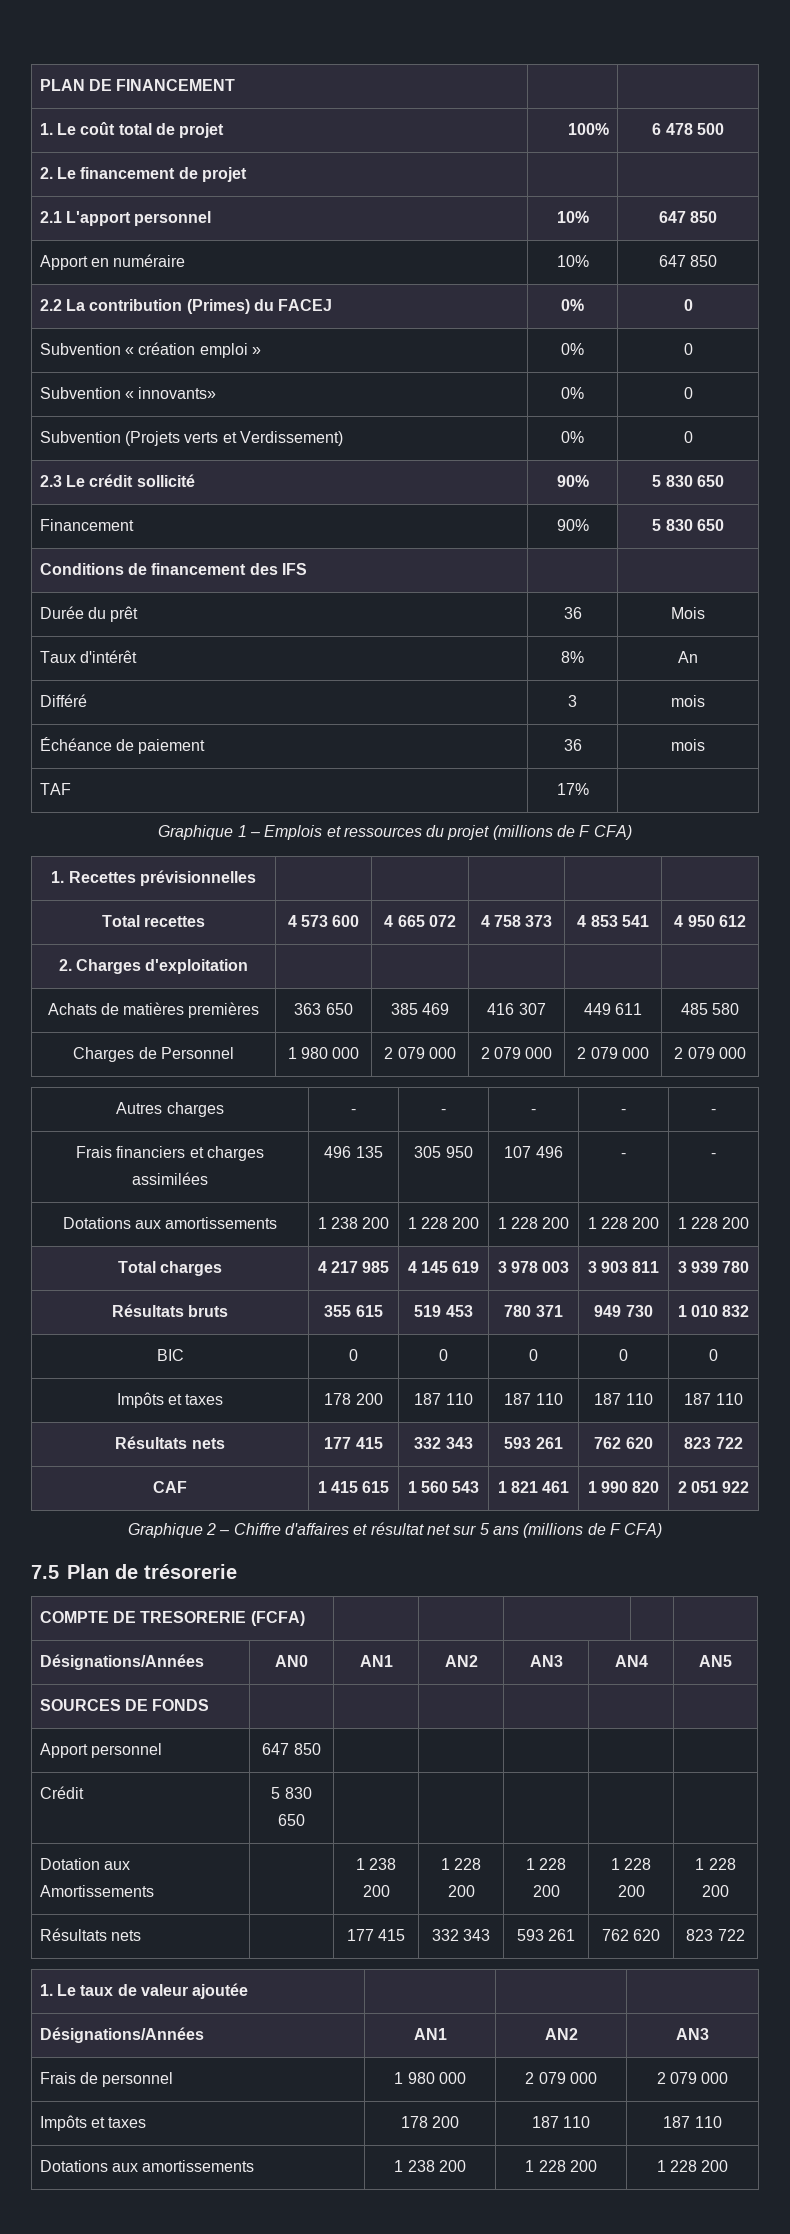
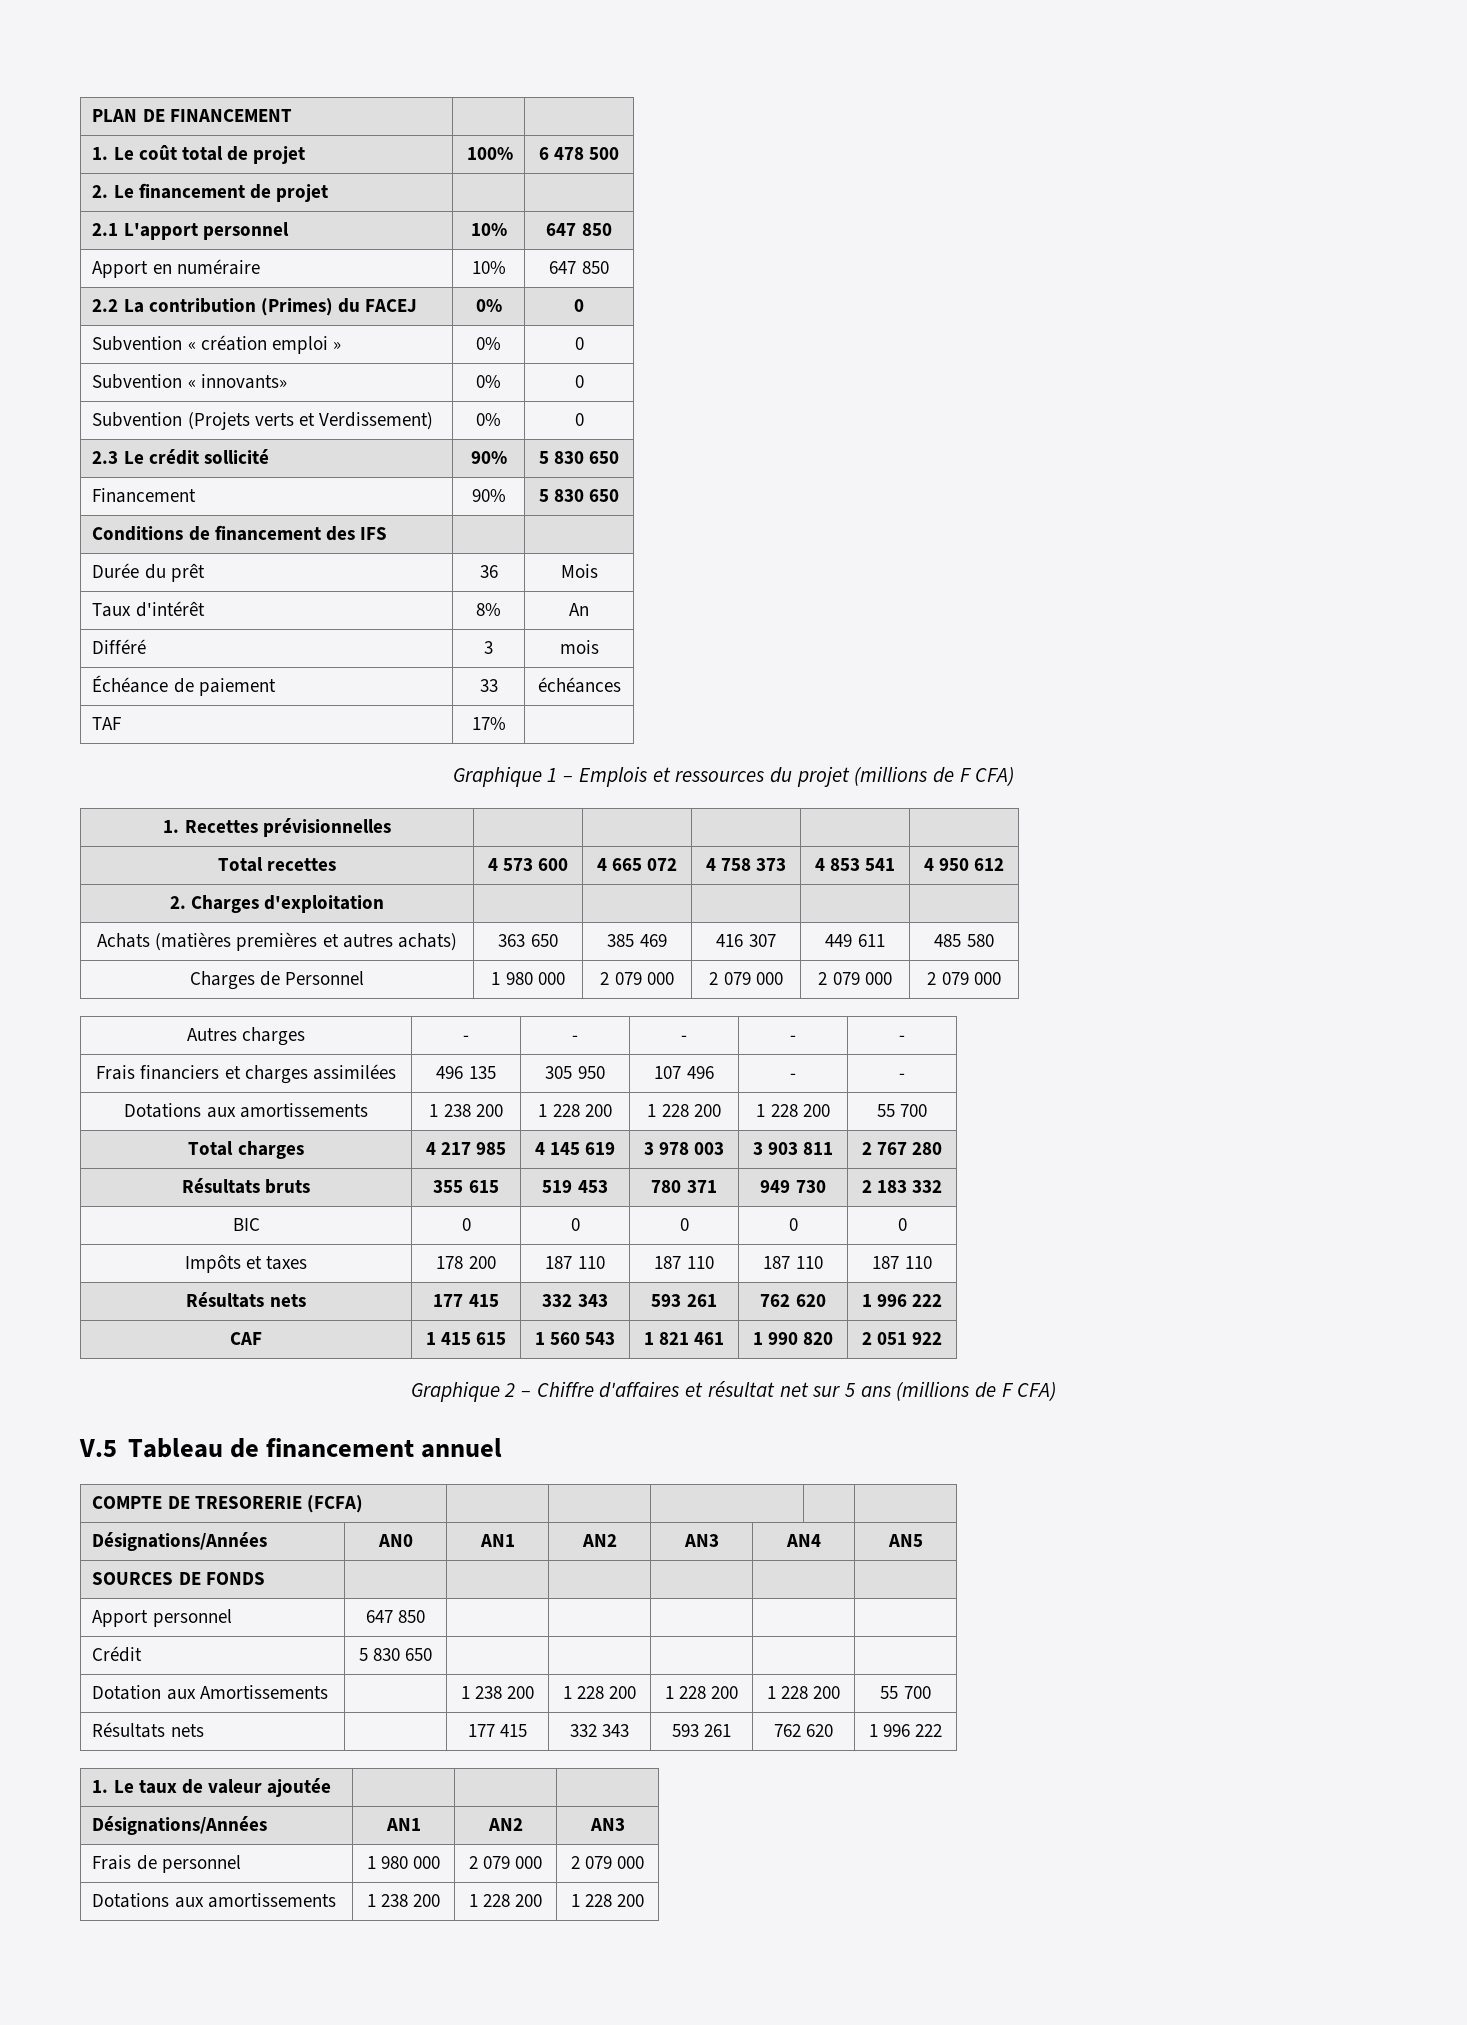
- Échéance de paiement | 36 | mois
+ Échéance de paiement | 33 | échéances
- Achats de matières premières | 363 650 | 385 469 | 416 307 | 449 611 | 485 580
+ Achats (matières premières et autres achats) | 363 650 | 385 469 | 416 307 | 449 611 | 485 580
- Dotations aux amortissements | 1 238 200 | 1 228 200 | 1 228 200 | 1 228 200 | 1 228 200
+ Dotations aux amortissements | 1 238 200 | 1 228 200 | 1 228 200 | 1 228 200 | 55 700
- Total charges | 4 217 985 | 4 145 619 | 3 978 003 | 3 903 811 | 3 939 780
+ Total charges | 4 217 985 | 4 145 619 | 3 978 003 | 3 903 811 | 2 767 280
- Résultats bruts | 355 615 | 519 453 | 780 371 | 949 730 | 1 010 832
+ Résultats bruts | 355 615 | 519 453 | 780 371 | 949 730 | 2 183 332
- Résultats nets | 177 415 | 332 343 | 593 261 | 762 620 | 823 722
+ Résultats nets | 177 415 | 332 343 | 593 261 | 762 620 | 1 996 222
- 7.5 Plan de trésorerie
+ V.5 Tableau de financement annuel
- Dotation aux Amortissements | | 1 238 200 | 1 228 200 | 1 228 200 | 1 228 200 | 1 228 200
+ Dotation aux Amortissements | | 1 238 200 | 1 228 200 | 1 228 200 | 1 228 200 | 55 700
- Résultats nets | | 177 415 | 332 343 | 593 261 | 762 620 | 823 722
+ Résultats nets | | 177 415 | 332 343 | 593 261 | 762 620 | 1 996 222
  Frais de personnel | 1 980 000 | 2 079 000 | 2 079 000
- Impôts et taxes | 178 200 | 187 110 | 187 110

